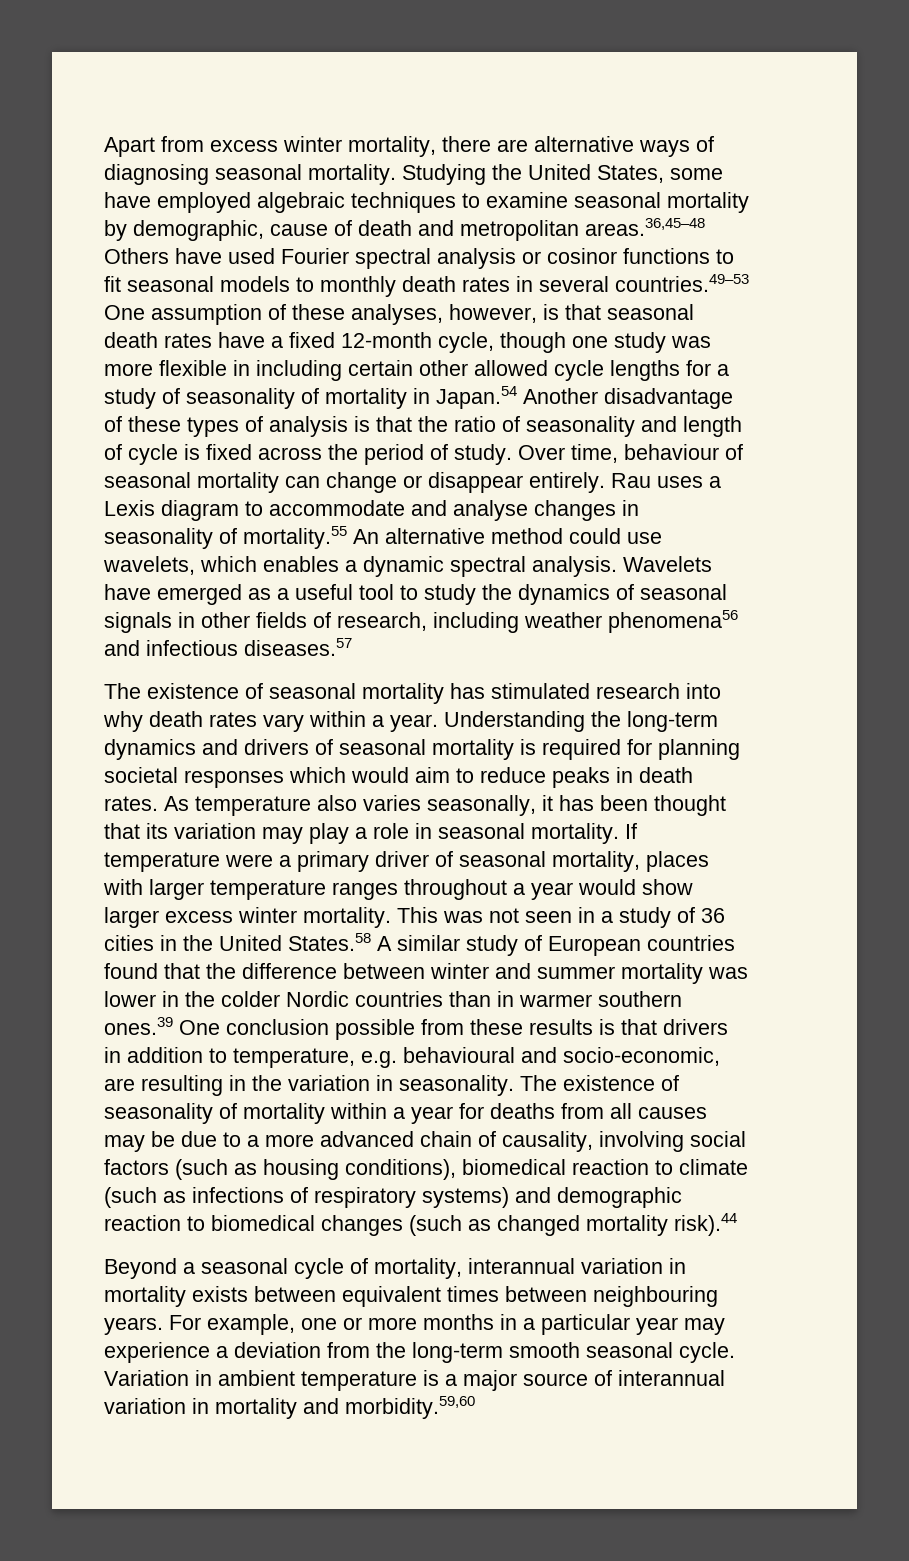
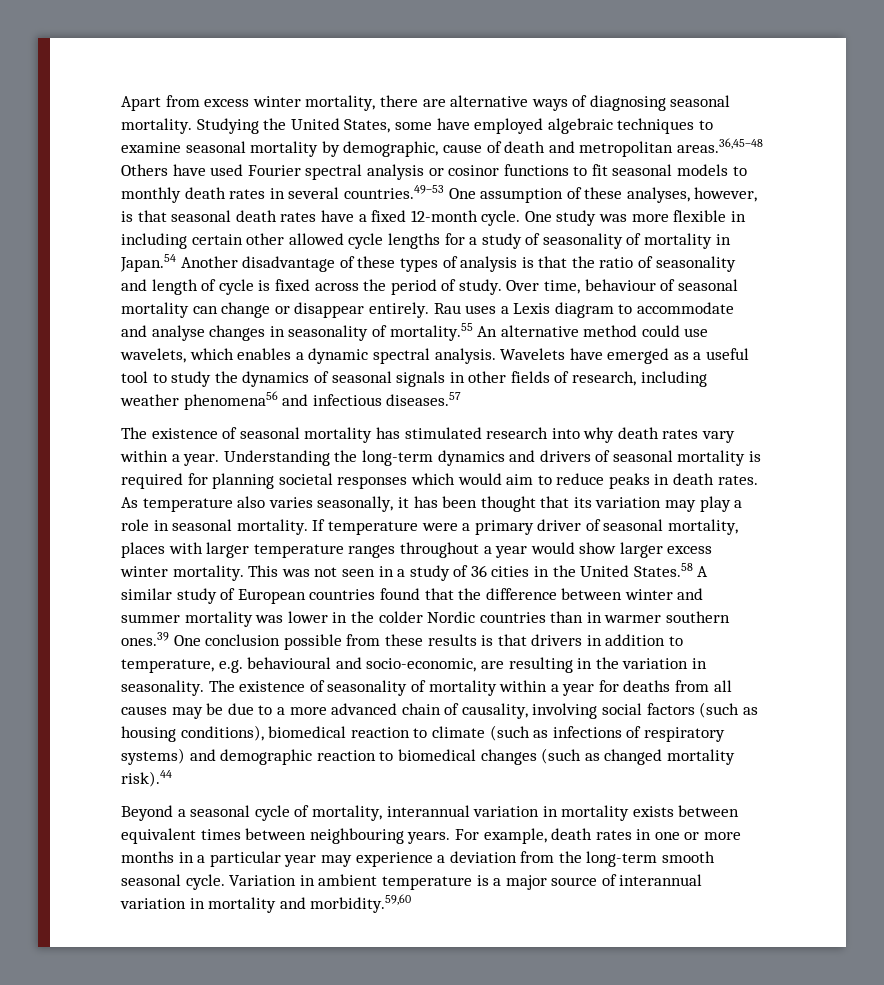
- Studying the United States, some have employed algebraic techniques to examine seasonal mortality by demographic, cause of death and metropolitan areas.36,45–48 Others have used Fourier spectral analysis or cosinor functions to fit seasonal models to monthly death rates in several countries.49–53 One assumption of these analyses, however, is that seasonal death rates have a fixed 12-month cycle, though one study was more flexible in including certain other allowed cycle lengths for a study of seasonality of mortality in Japan.54 Another disadvantage of these types of analysis is that the ratio of seasonality and length of cycle is fixed across the period of study.
+ Studying the United States, some have employed algebraic techniques to examine seasonal mortality by demographic, cause of death and metropolitan areas.36,45–48 Others have used Fourier spectral analysis or cosinor functions to fit seasonal models to monthly death rates in several countries.49–53 One assumption of these analyses, however, is that seasonal death rates have a fixed 12-month cycle. One study was more flexible in including certain other allowed cycle lengths for a study of seasonality of mortality in Japan.54 Another disadvantage of these types of analysis is that the ratio of seasonality and length of cycle is fixed across the period of study.
- For example, one or more months in a particular year may experience a deviation from the long-term smooth seasonal cycle.
+ For example, death rates in one or more months in a particular year may experience a deviation from the long-term smooth seasonal cycle.

